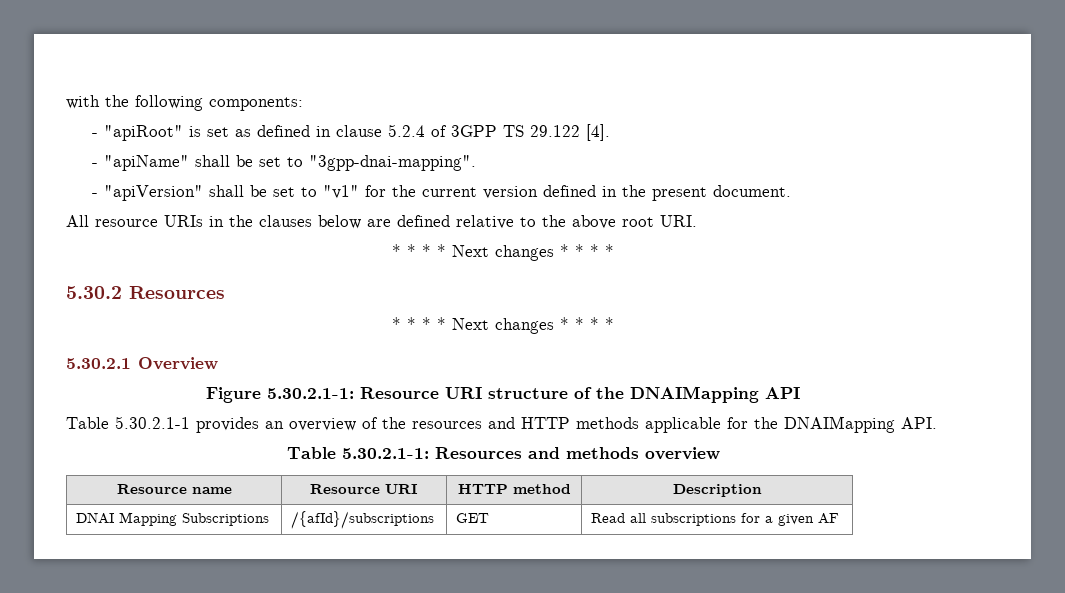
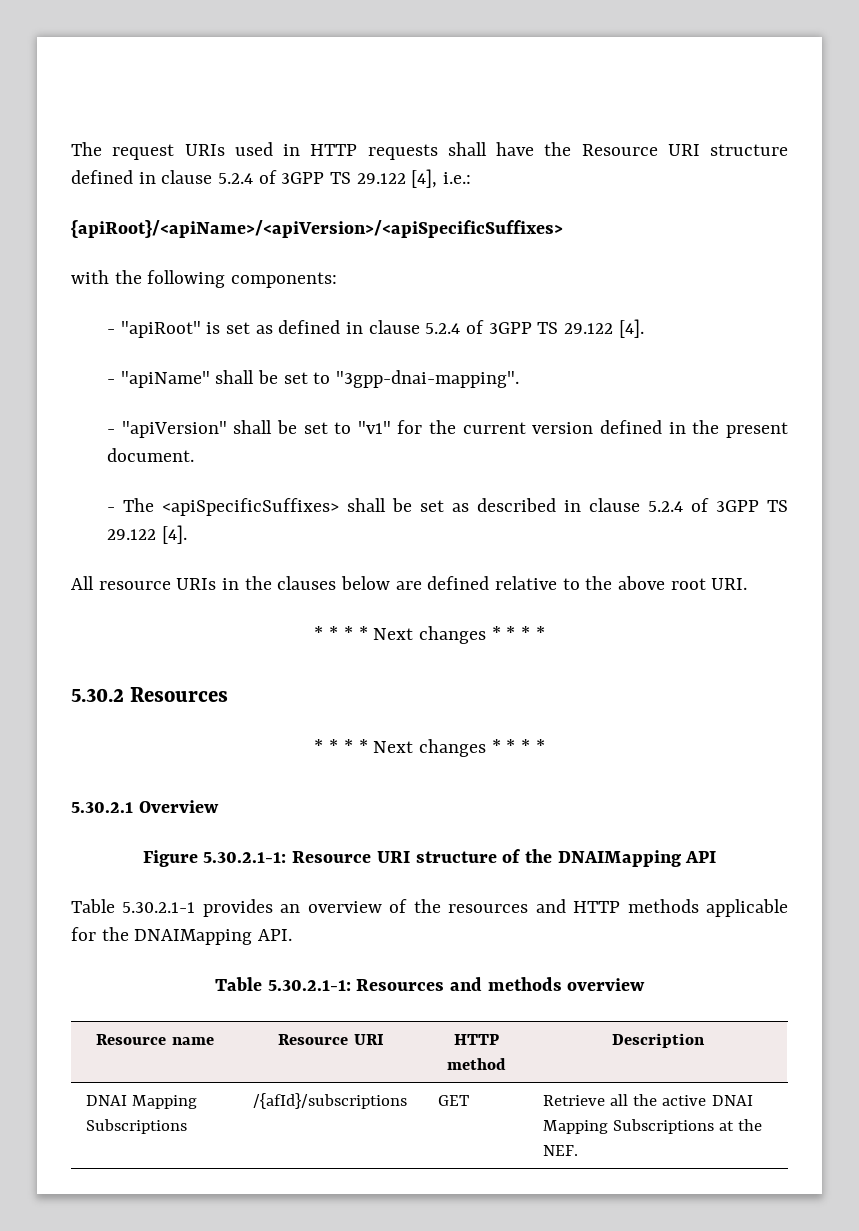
+ The request URIs used in HTTP requests shall have the Resource URI structure defined in clause 5.2.4 of 3GPP TS 29.122 [4], i.e.:
+ {apiRoot}/<apiName>/<apiVersion>/<apiSpecificSuffixes>
+ - The <apiSpecificSuffixes> shall be set as described in clause 5.2.4 of 3GPP TS 29.122 [4].
- DNAI Mapping Subscriptions | /{afId}/subscriptions | GET | Read all subscriptions for a given AF
+ DNAI Mapping Subscriptions | /{afId}/subscriptions | GET | Retrieve all the active DNAI Mapping Subscriptions at the NEF.

